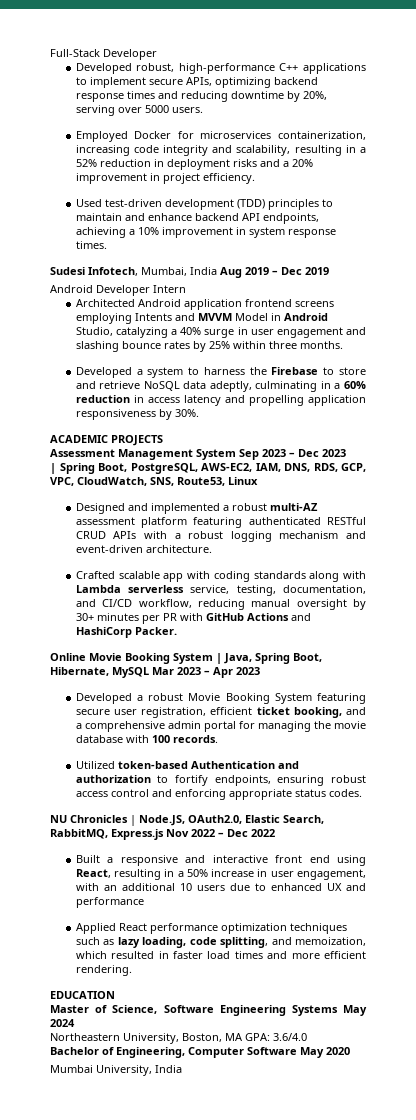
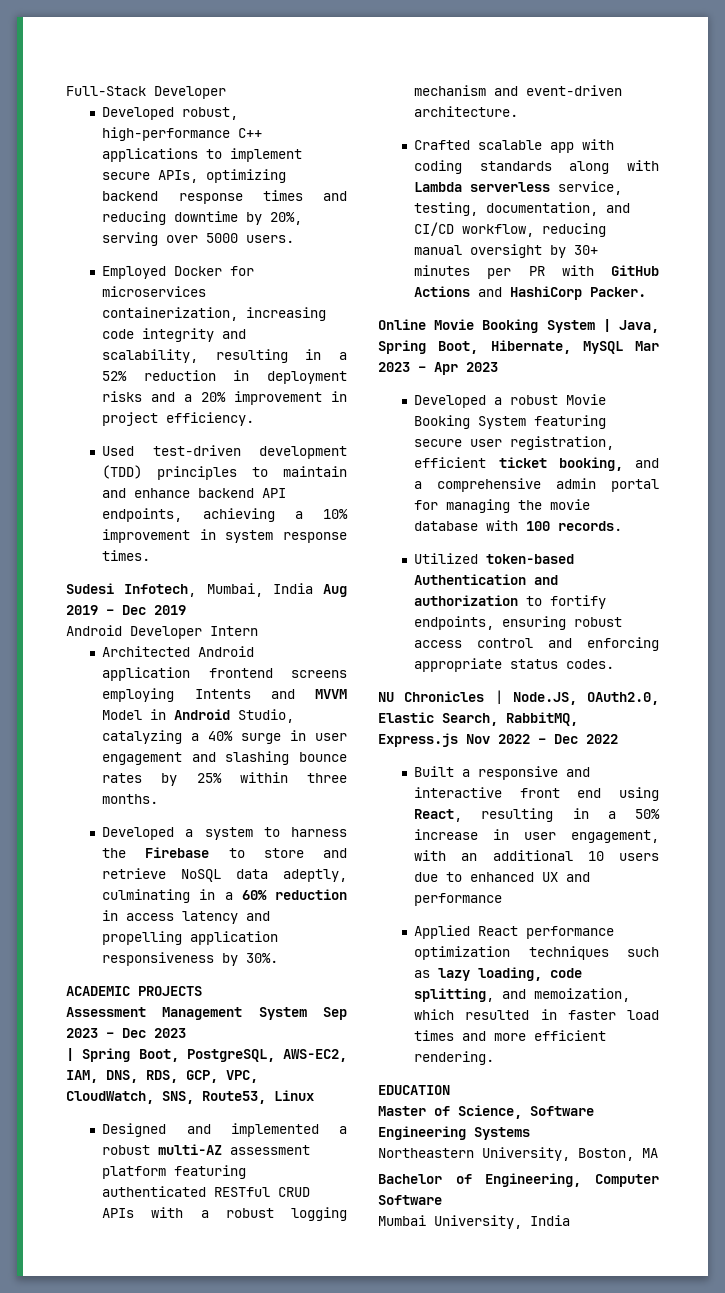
- Master of Science, Software Engineering Systems May 2024
+ Master of Science, Software Engineering Systems
- Northeastern University, Boston, MA GPA: 3.6/4.0
+ Northeastern University, Boston, MA
- Bachelor of Engineering, Computer Software May 2020
+ Bachelor of Engineering, Computer Software

